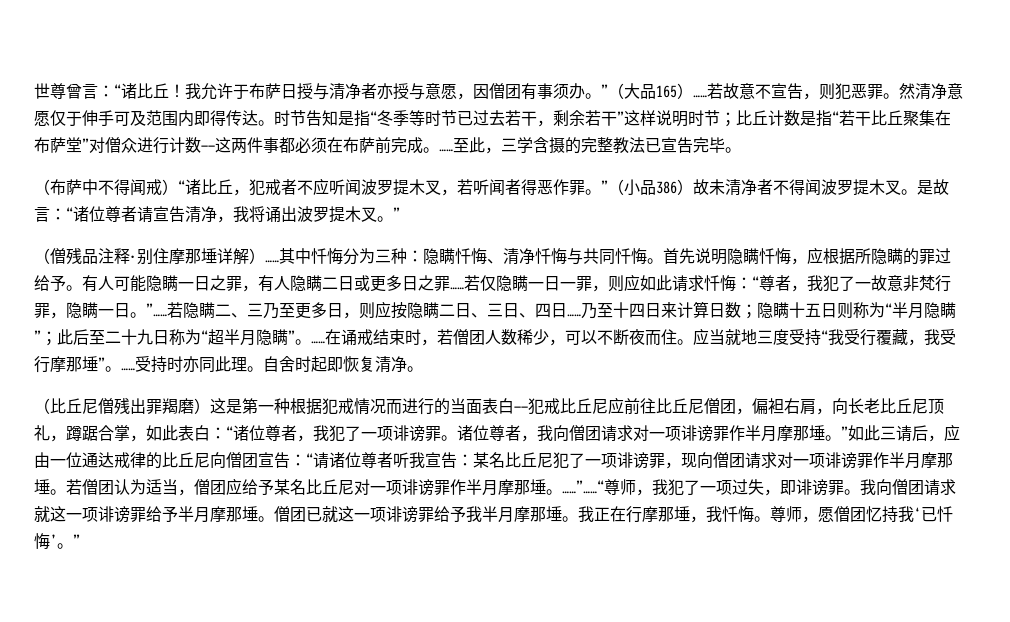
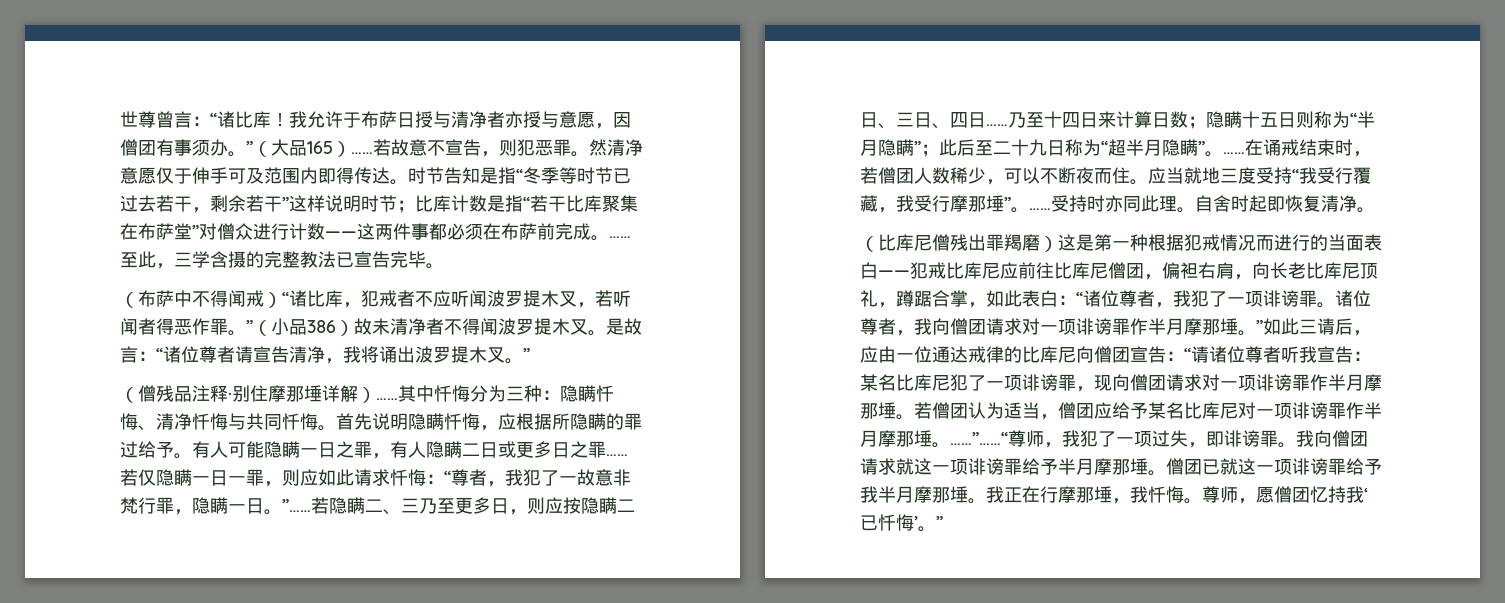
- 世尊曾言：“诸比丘！
+ 世尊曾言：“诸比库！
- 时节告知是指“冬季等时节已过去若干，剩余若干”这样说明时节；比丘计数是指“若干比丘聚集在布萨堂”对僧众进行计数——这两件事都必须在布萨前完成。
+ 时节告知是指“冬季等时节已过去若干，剩余若干”这样说明时节；比库计数是指“若干比库聚集在布萨堂”对僧众进行计数——这两件事都必须在布萨前完成。
- （布萨中不得闻戒）“诸比丘，犯戒者不应听闻波罗提木叉，若听闻者得恶作罪。”（小品386）故未清净者不得闻波罗提木叉。
+ （布萨中不得闻戒）“诸比库，犯戒者不应听闻波罗提木叉，若听闻者得恶作罪。”（小品386）故未清净者不得闻波罗提木叉。
- （比丘尼僧残出罪羯磨）这是第一种根据犯戒情况而进行的当面表白——犯戒比丘尼应前往比丘尼僧团，偏袒右肩，向长老比丘尼顶礼，蹲踞合掌，如此表白：“诸位尊者，我犯了一项诽谤罪。
+ （比库尼僧残出罪羯磨）这是第一种根据犯戒情况而进行的当面表白——犯戒比库尼应前往比库尼僧团，偏袒右肩，向长老比库尼顶礼，蹲踞合掌，如此表白：“诸位尊者，我犯了一项诽谤罪。
- 诸位尊者，我向僧团请求对一项诽谤罪作半月摩那埵。”如此三请后，应由一位通达戒律的比丘尼向僧团宣告：“请诸位尊者听我宣告：某名比丘尼犯了一项诽谤罪，现向僧团请求对一项诽谤罪作半月摩那埵。
+ 诸位尊者，我向僧团请求对一项诽谤罪作半月摩那埵。”如此三请后，应由一位通达戒律的比库尼向僧团宣告：“请诸位尊者听我宣告：某名比库尼犯了一项诽谤罪，现向僧团请求对一项诽谤罪作半月摩那埵。
- 若僧团认为适当，僧团应给予某名比丘尼对一项诽谤罪作半月摩那埵。
+ 若僧团认为适当，僧团应给予某名比库尼对一项诽谤罪作半月摩那埵。

